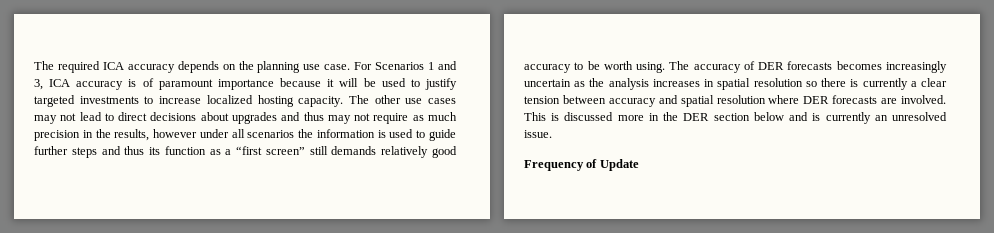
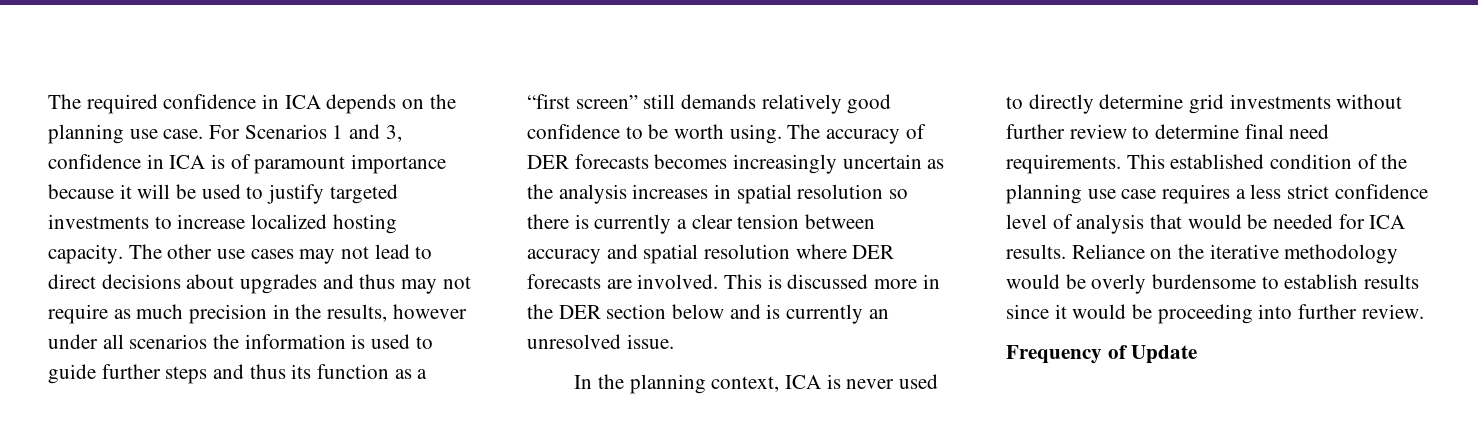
- The required ICA accuracy depends on the planning use case.
+ The required confidence in ICA depends on the planning use case.
- For Scenarios 1 and 3, ICA accuracy is of paramount importance because it will be used to justify targeted investments to increase localized hosting capacity.
+ For Scenarios 1 and 3, confidence in ICA is of paramount importance because it will be used to justify targeted investments to increase localized hosting capacity.
- The other use cases may not lead to direct decisions about upgrades and thus may not require as much precision in the results, however under all scenarios the information is used to guide further steps and thus its function as a “first screen” still demands relatively good accuracy to be worth using.
+ The other use cases may not lead to direct decisions about upgrades and thus may not require as much precision in the results, however under all scenarios the information is used to guide further steps and thus its function as a “first screen” still demands relatively good confidence to be worth using.
+ In the planning context, ICA is never used to directly determine grid investments without further review to determine final need requirements. This established condition of the planning use case requires a less strict confidence level of analysis that would be needed for ICA results. Reliance on the iterative methodology would be overly burdensome to establish results since it would be proceeding into further review.

